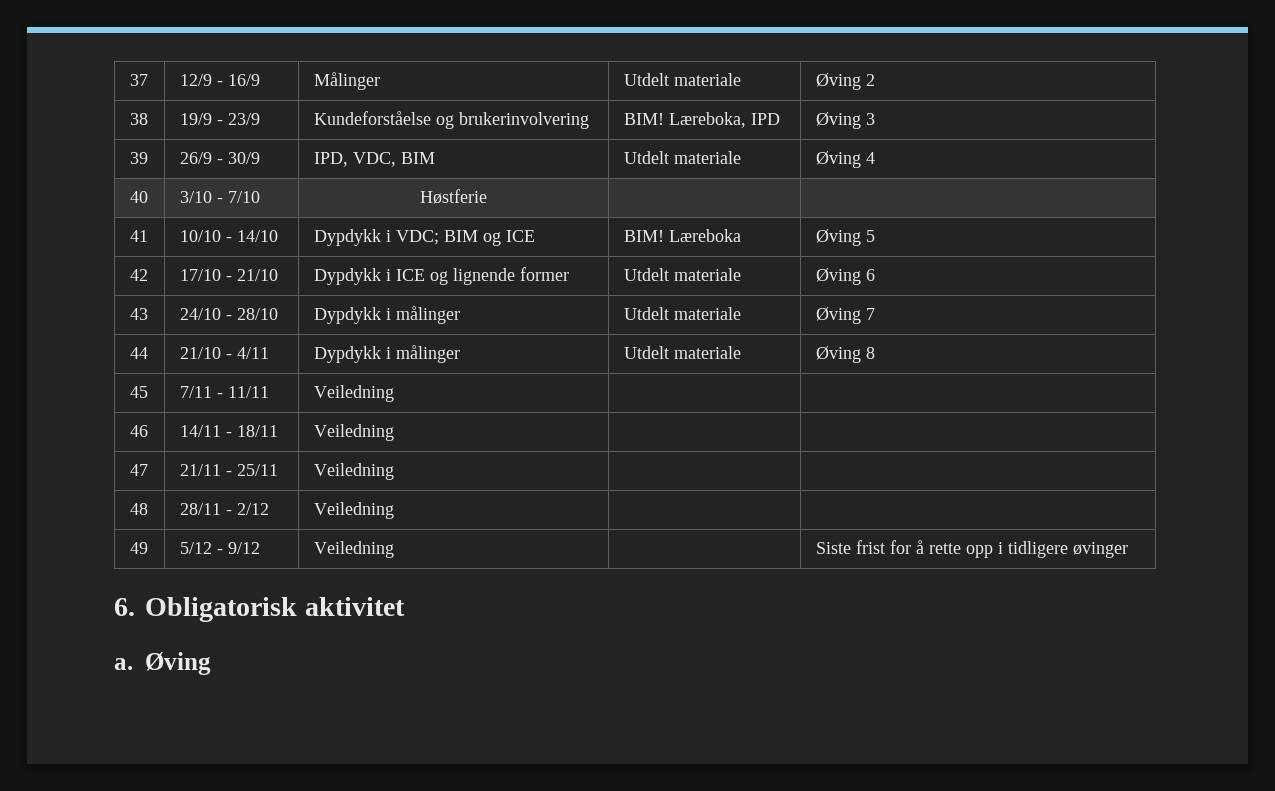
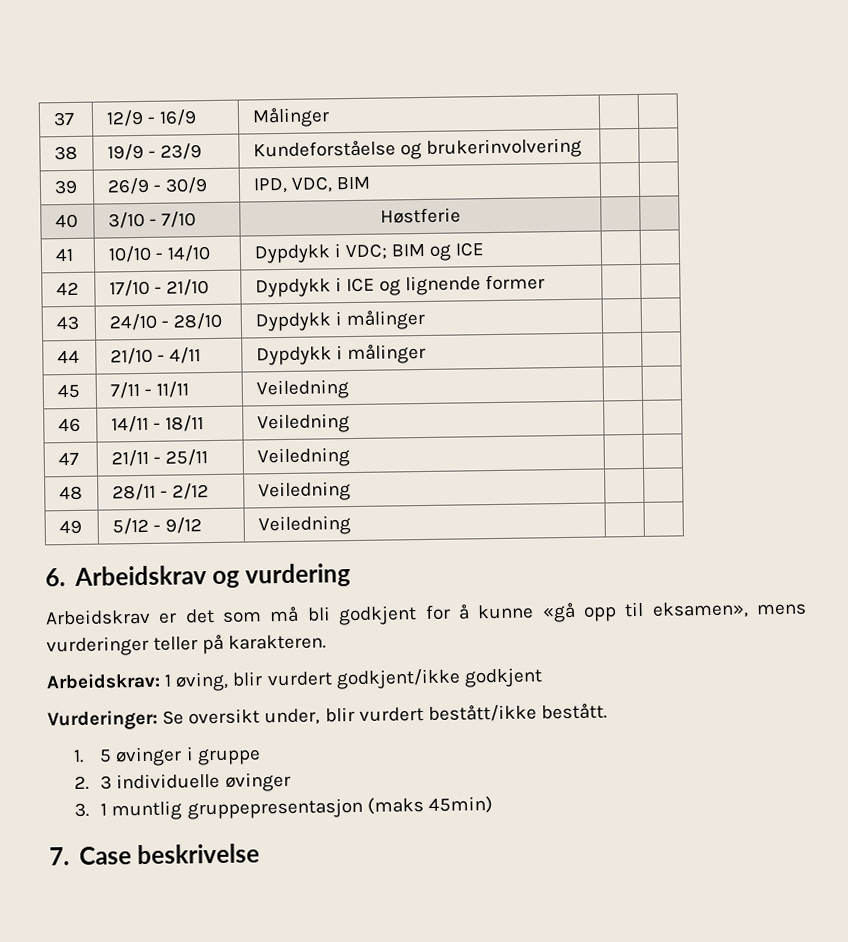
- 37 | 12/9 - 16/9 | Målinger | Utdelt materiale | Øving 2
+ 37 | 12/9 - 16/9 | Målinger | |
- 38 | 19/9 - 23/9 | Kundeforståelse og brukerinvolvering | BIM! Læreboka, IPD | Øving 3
+ 38 | 19/9 - 23/9 | Kundeforståelse og brukerinvolvering | |
- 39 | 26/9 - 30/9 | IPD, VDC, BIM | Utdelt materiale | Øving 4
+ 39 | 26/9 - 30/9 | IPD, VDC, BIM | |
- 41 | 10/10 - 14/10 | Dypdykk i VDC; BIM og ICE | BIM! Læreboka | Øving 5
+ 41 | 10/10 - 14/10 | Dypdykk i VDC; BIM og ICE | |
- 42 | 17/10 - 21/10 | Dypdykk i ICE og lignende former | Utdelt materiale | Øving 6
+ 42 | 17/10 - 21/10 | Dypdykk i ICE og lignende former | |
- 43 | 24/10 - 28/10 | Dypdykk i målinger | Utdelt materiale | Øving 7
+ 43 | 24/10 - 28/10 | Dypdykk i målinger | |
- 44 | 21/10 - 4/11 | Dypdykk i målinger | Utdelt materiale | Øving 8
+ 44 | 21/10 - 4/11 | Dypdykk i målinger | |
- 49 | 5/12 - 9/12 | Veiledning | | Siste frist for å rette opp i tidligere øvinger
- 6. Obligatorisk aktivitet
- a. Øving
+ 49 | 5/12 - 9/12 | Veiledning | |
+ 6. Arbeidskrav og vurdering
+ Arbeidskrav er det som må bli godkjent for å kunne «gå opp til eksamen», mens vurderinger teller på karakteren.
+ Arbeidskrav: 1 øving, blir vurdert godkjent/ikke godkjent
+ Vurderinger: Se oversikt under, blir vurdert bestått/ikke bestått.
+ 1. 5 øvinger i gruppe
+ 2. 3 individuelle øvinger
+ 3. 1 muntlig gruppepresentasjon (maks 45min)
+ 7. Case beskrivelse

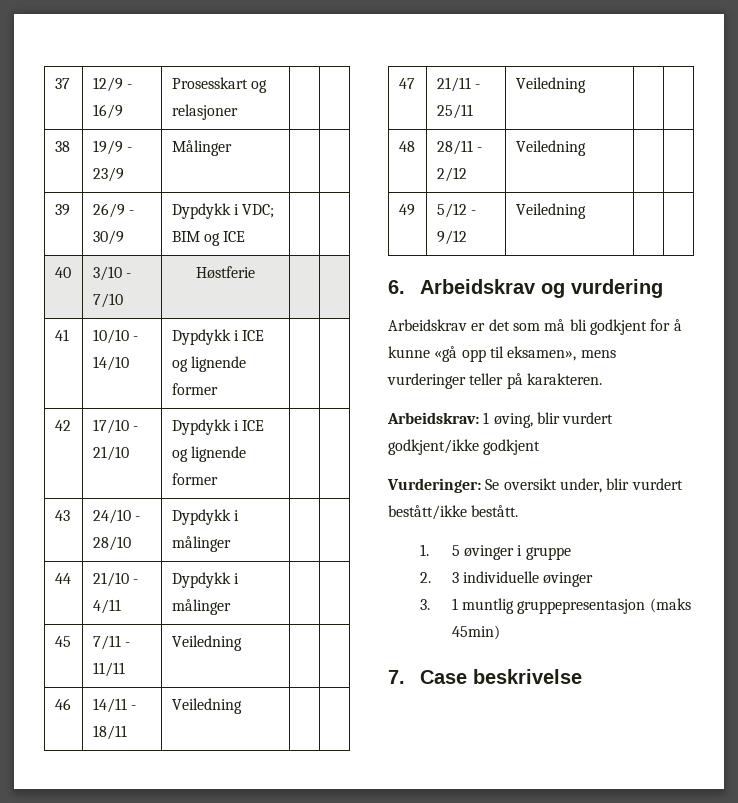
- 37 | 12/9 - 16/9 | Målinger | |
+ 37 | 12/9 - 16/9 | Prosesskart og relasjoner | |
- 38 | 19/9 - 23/9 | Kundeforståelse og brukerinvolvering | |
+ 38 | 19/9 - 23/9 | Målinger | |
- 39 | 26/9 - 30/9 | IPD, VDC, BIM | |
+ 39 | 26/9 - 30/9 | Dypdykk i VDC; BIM og ICE | |
- 41 | 10/10 - 14/10 | Dypdykk i VDC; BIM og ICE | |
+ 41 | 10/10 - 14/10 | Dypdykk i ICE og lignende former | |

